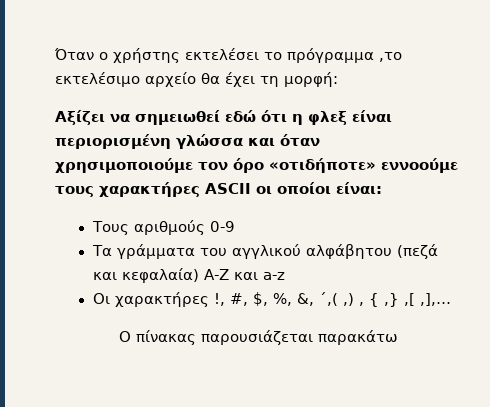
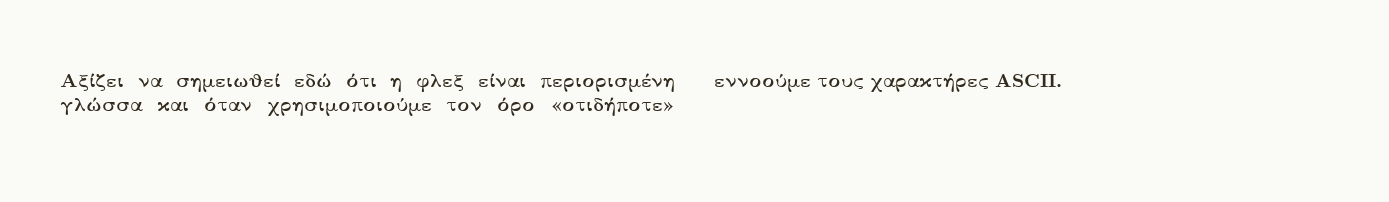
- Όταν ο χρήστης εκτελέσει το πρόγραμμα ,το εκτελέσιμο αρχείο θα έχει τη μορφή:
- Αξίζει να σημειωθεί εδώ ότι η φλεξ είναι περιορισμένη γλώσσα και όταν χρησιμοποιούμε τον όρο «οτιδήποτε» εννοούμε τους χαρακτήρες ASCII οι οποίοι είναι:
- Τους αριθμούς 0-9
- Τα γράμματα του αγγλικού αλφάβητου (πεζά και κεφαλαία) A-Z και a-z
- Οι χαρακτήρες !, #, $, %, &, ΄,( ,) , { ,} ,[ ,],…
- Ο πίνακας παρουσιάζεται παρακάτω
+ Αξίζει να σημειωθεί εδώ ότι η φλεξ είναι περιορισμένη γλώσσα και όταν χρησιμοποιούμε τον όρο «οτιδήποτε» εννοούμε τους χαρακτήρες ASCII.

